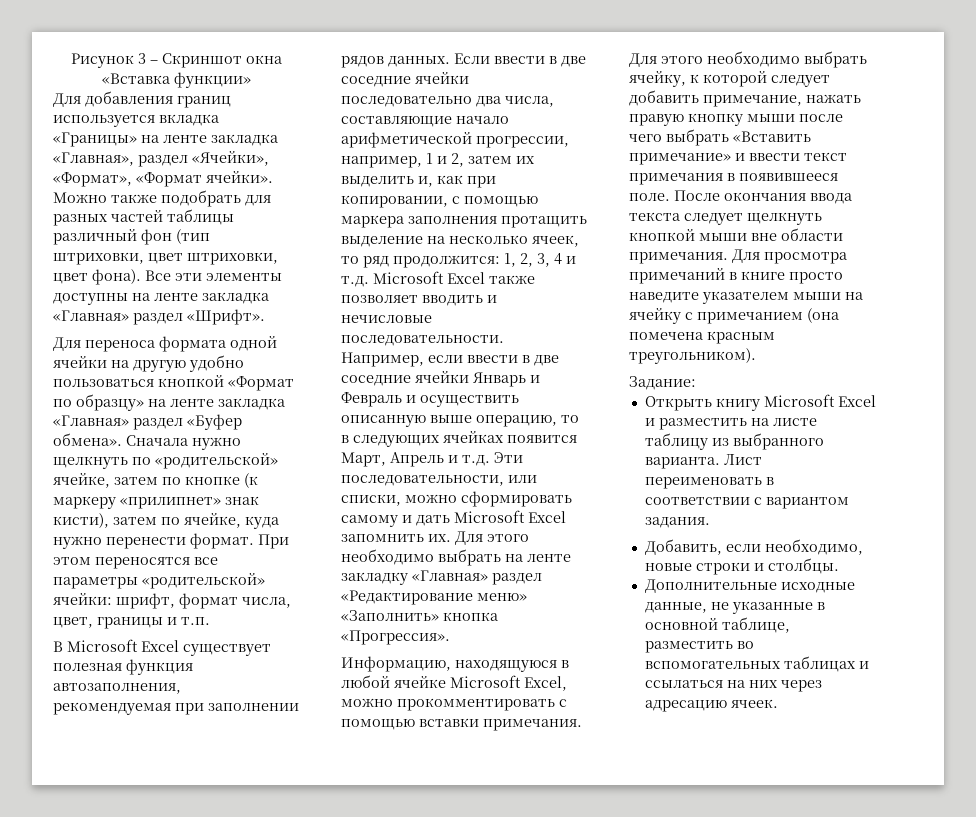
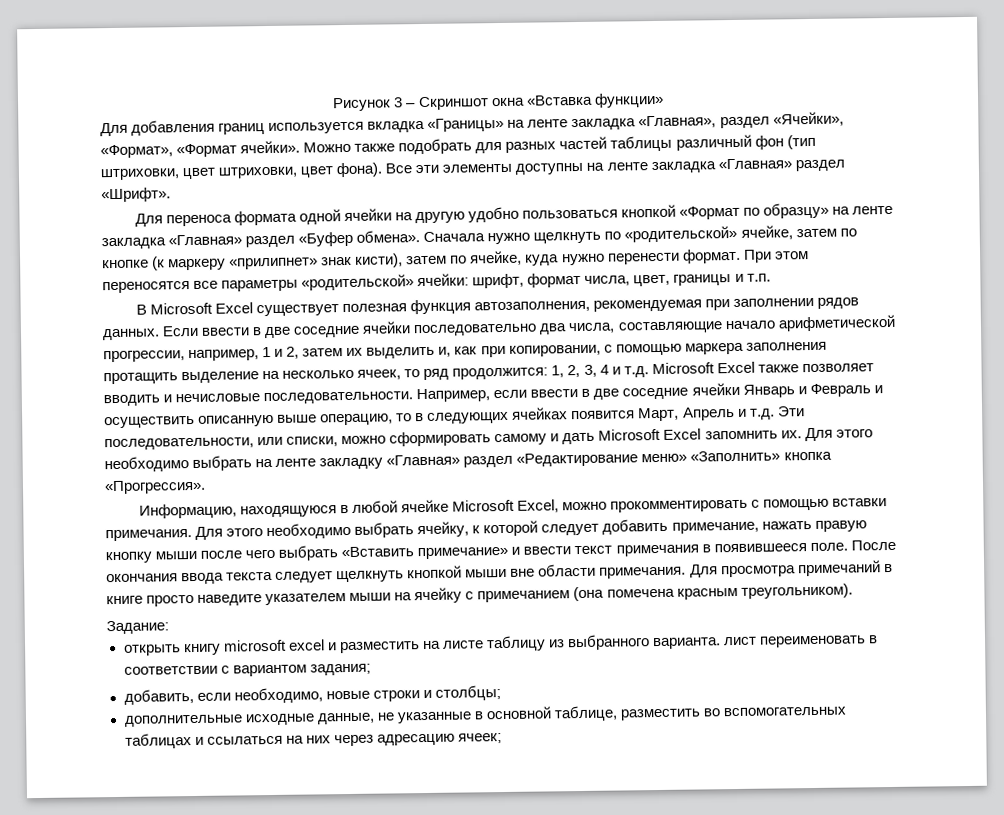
- Открыть книгу Microsoft Excel и разместить на листе таблицу из выбранного варианта. Лист переименовать в соответствии с вариантом задания.
- Добавить, если необходимо, новые строки и столбцы.
- Дополнительные исходные данные, не указанные в основной таблице, разместить во вспомогательных таблицах и ссылаться на них через адресацию ячеек.
+ открыть книгу microsoft excel и разместить на листе таблицу из выбранного варианта. лист переименовать в соответствии с вариантом задания;
+ добавить, если необходимо, новые строки и столбцы;
+ дополнительные исходные данные, не указанные в основной таблице, разместить во вспомогательных таблицах и ссылаться на них через адресацию ячеек;

